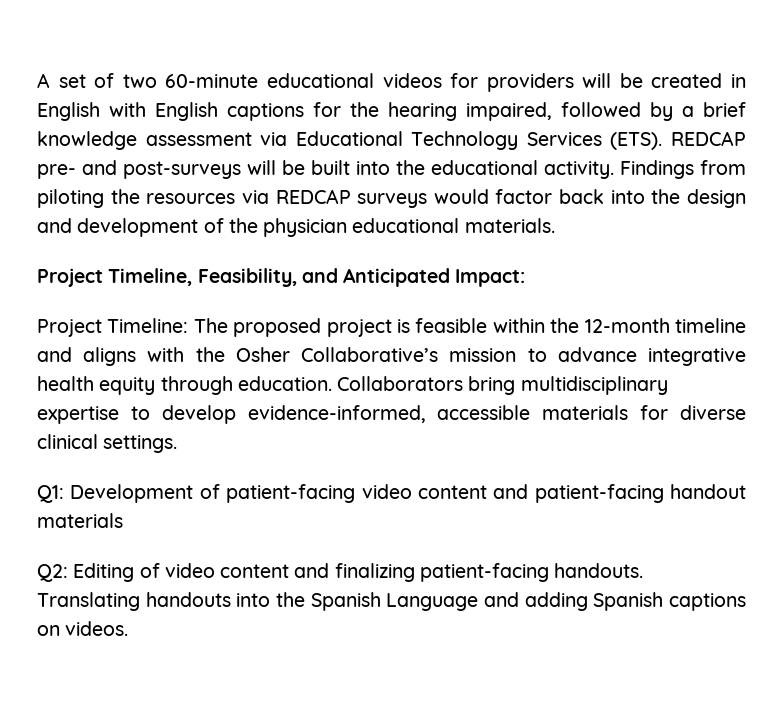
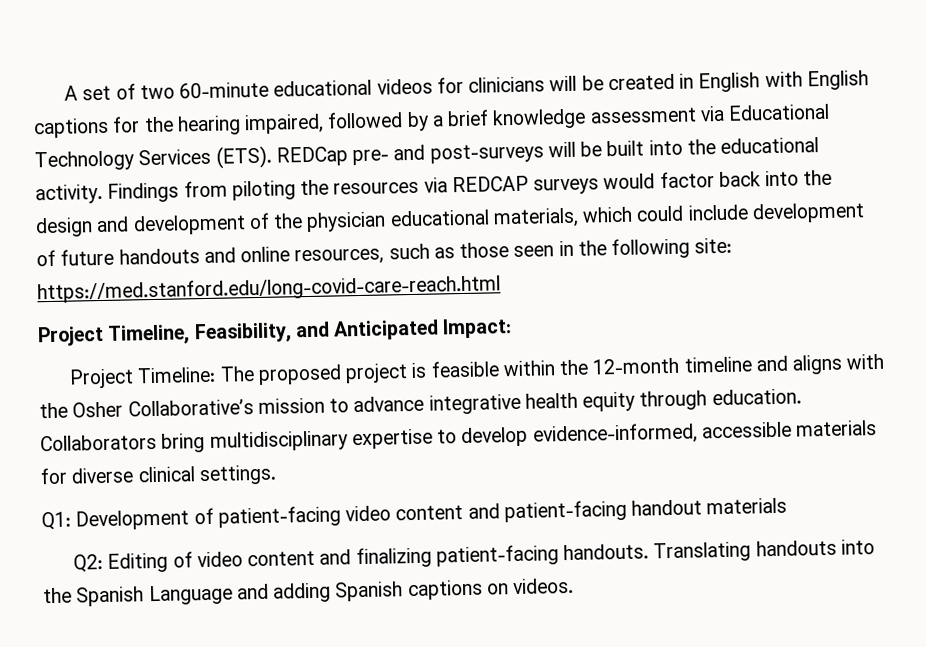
- A set of two 60-minute educational videos for providers will be created in English with English captions for the hearing impaired, followed by a brief knowledge assessment via Educational Technology Services (ETS).
+ A set of two 60-minute educational videos for clinicians will be created in English with English captions for the hearing impaired, followed by a brief knowledge assessment via Educational Technology Services (ETS).
- REDCAP pre- and post-surveys will be built into the educational activity.
+ REDCap pre- and post-surveys will be built into the educational activity.
- Findings from piloting the resources via REDCAP surveys would factor back into the design and development of the physician educational materials.
+ Findings from piloting the resources via REDCAP surveys would factor back into the design and development of the physician educational materials, which could include development of future handouts and online resources, such as those seen in the following site: https://med.stanford.edu/long-covid-care-reach.html

